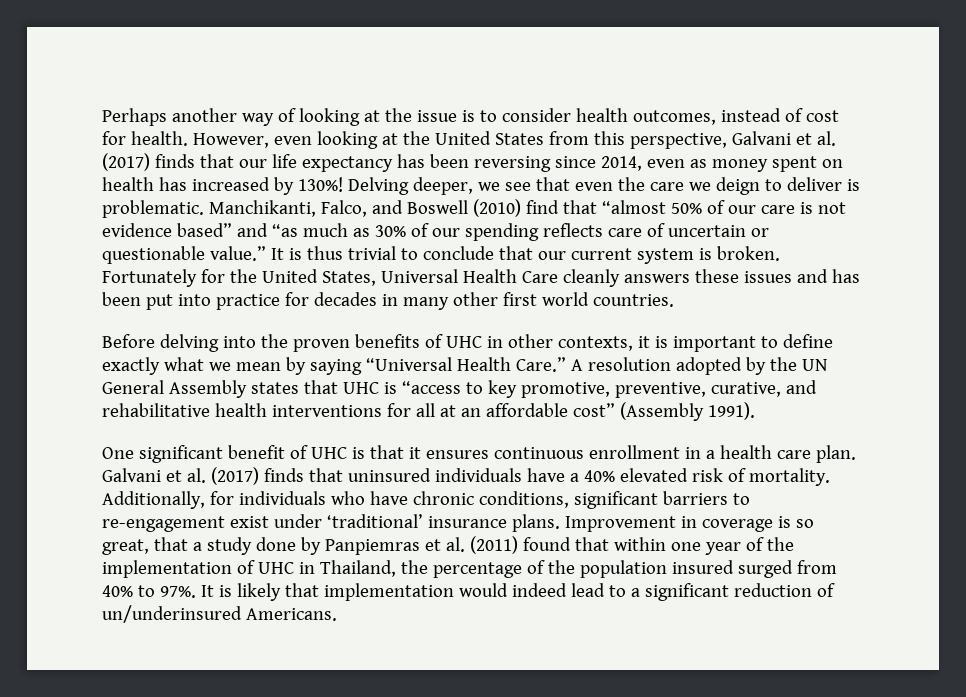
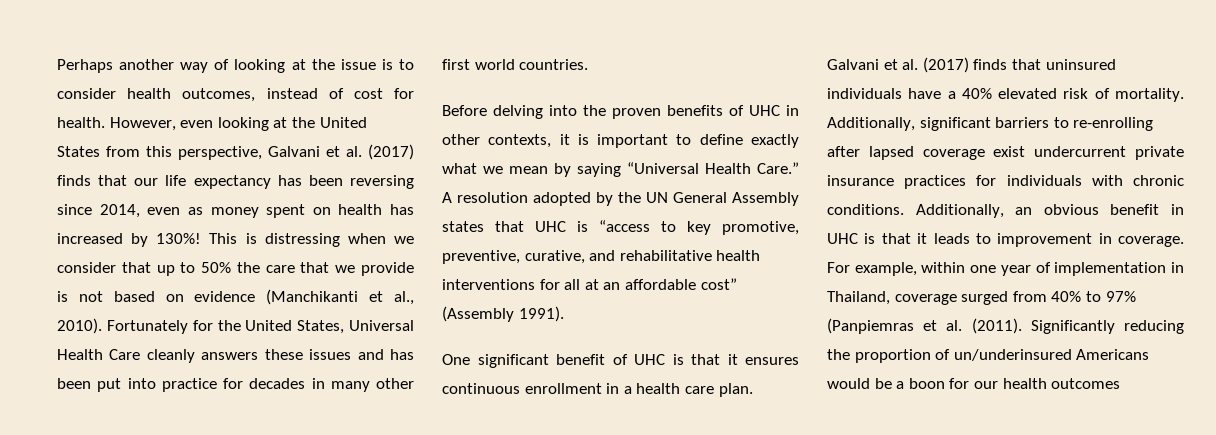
- Delving deeper, we see that even the care we deign to deliver is problematic. Manchikanti, Falco, and Boswell (2010) find that “almost 50% of our care is not evidence based” and “as much as 30% of our spending reflects care of uncertain or questionable value.” It is thus trivial to conclude that our current system is broken.
+ This is distressing when we consider that up to 50% the care that we provide is not based on evidence (Manchikanti et al., 2010).
- Additionally, for individuals who have chronic conditions, significant barriers to re-engagement exist under ‘traditional’ insurance plans. Improvement in coverage is so great, that a study done by Panpiemras et al. (2011) found that within one year of the implementation of UHC in Thailand, the percentage of the population insured surged from 40% to 97%. It is likely that implementation would indeed lead to a significant reduction of un/underinsured Americans.
+ Additionally, significant barriers to re-enrolling after lapsed coverage exist undercurrent private insurance practices for individuals with chronic conditions. Additionally, an obvious benefit in UHC is that it leads to improvement in coverage. For example, within one year of implementation in Thailand, coverage surged from 40% to 97% (Panpiemras et al. (2011). Significantly reducing the proportion of un/underinsured Americans would be a boon for our health outcomes

